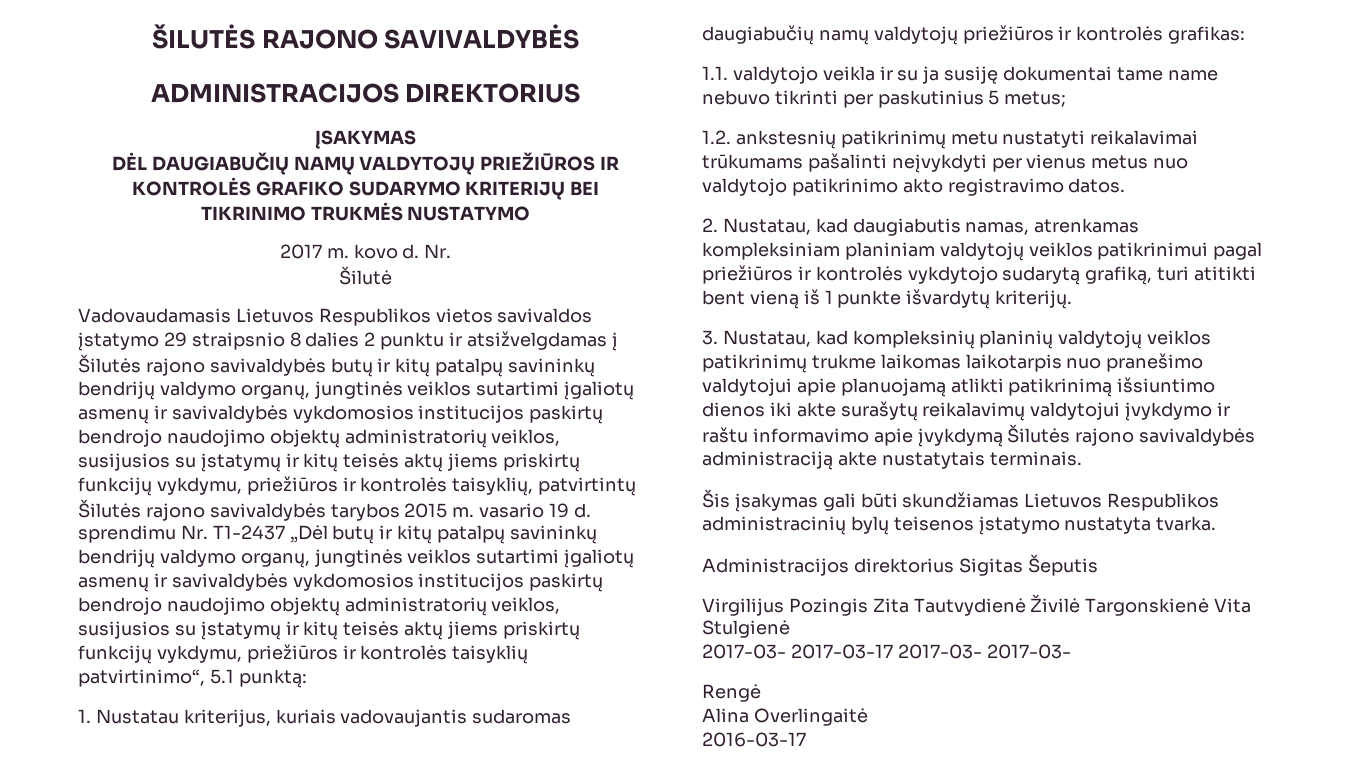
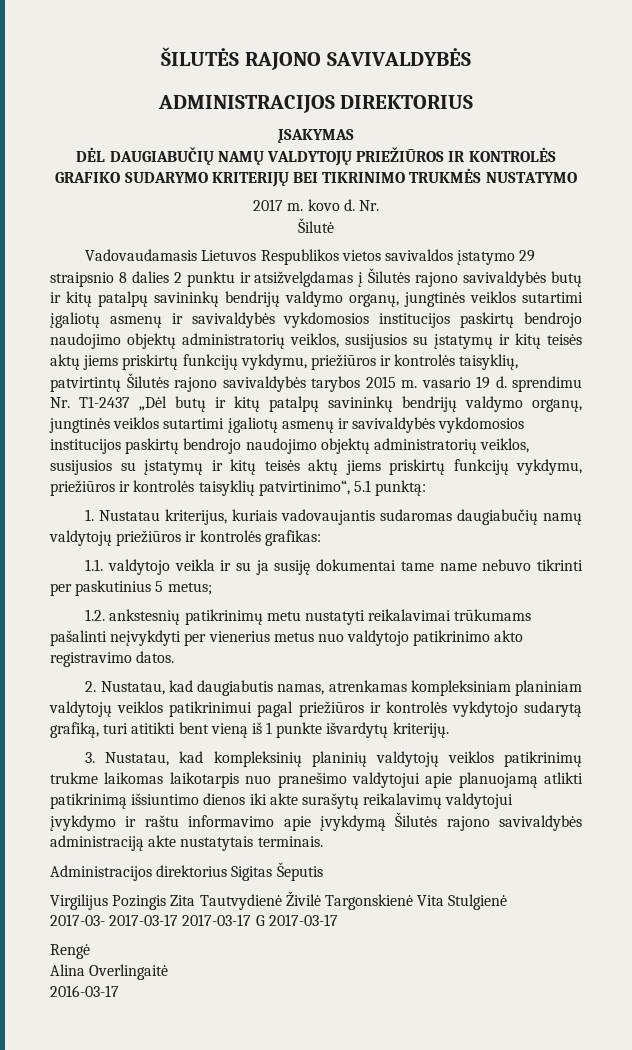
- 1.2. ankstesnių patikrinimų metu nustatyti reikalavimai trūkumams pašalinti neįvykdyti per vienus metus nuo valdytojo patikrinimo akto registravimo datos.
+ 1.2. ankstesnių patikrinimų metu nustatyti reikalavimai trūkumams pašalinti neįvykdyti per vienerius metus nuo valdytojo patikrinimo akto registravimo datos.
- Šis įsakymas gali būti skundžiamas Lietuvos Respublikos administracinių bylų teisenos įstatymo nustatyta tvarka.
- 2017-03- 2017-03-17 2017-03- 2017-03-
+ 2017-03- 2017-03-17 2017-03-17 G 2017-03-17

